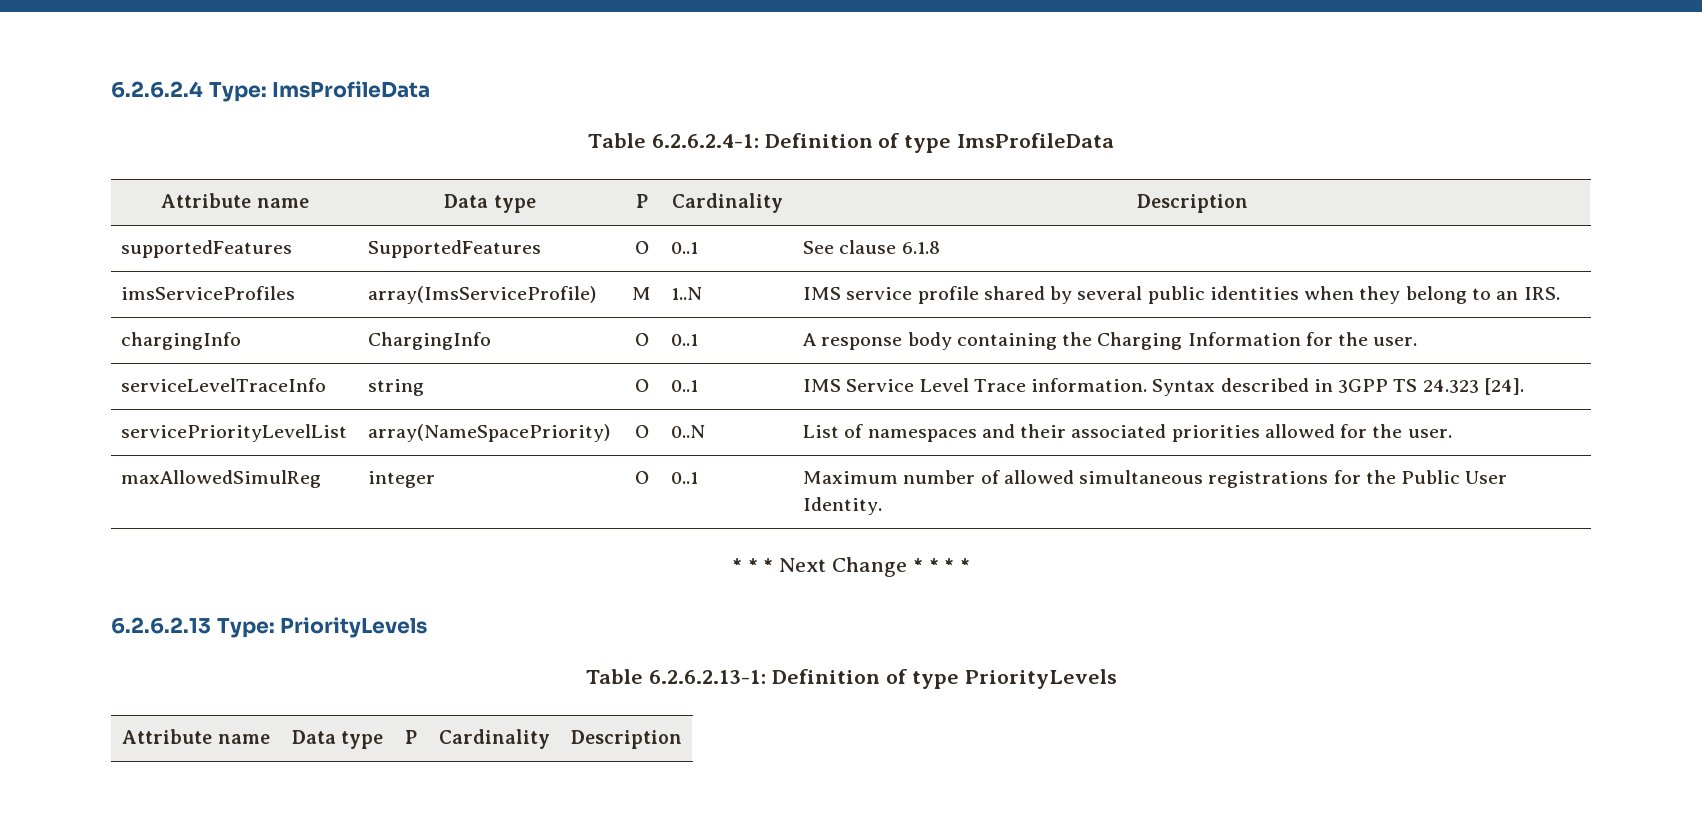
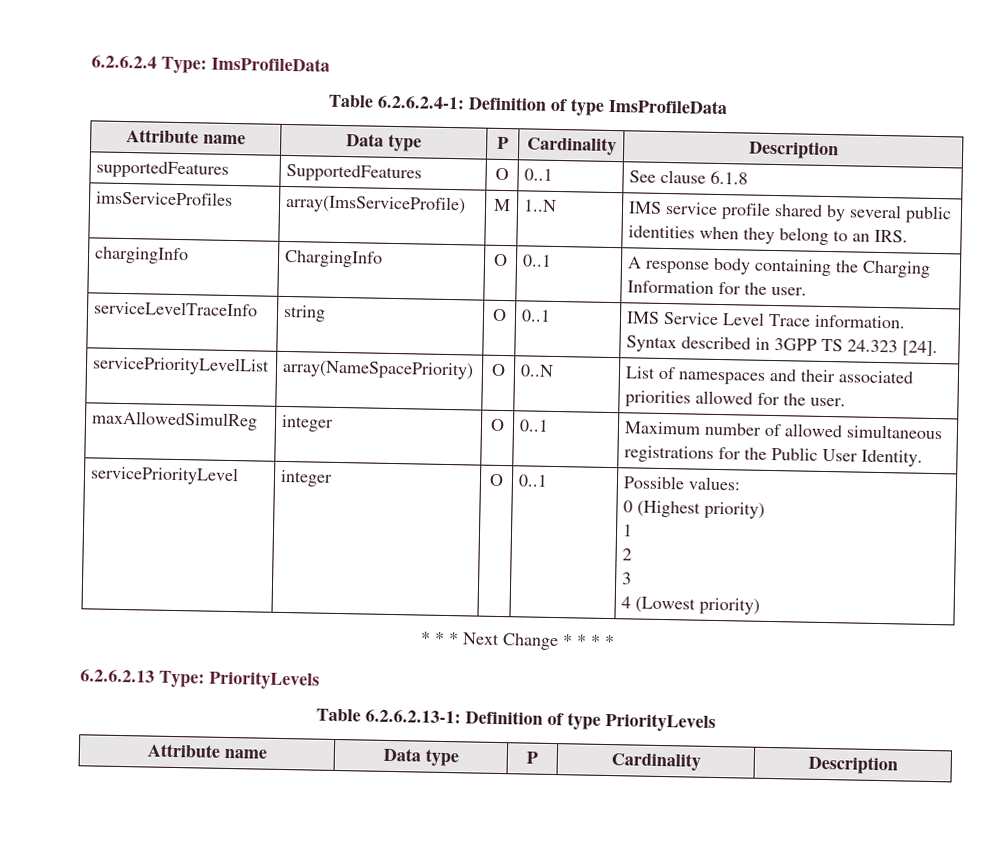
+ servicePriorityLevel | integer | O | 0..1 | Possible values:
+ 0 (Highest priority)
+ 1
+ 2
+ 3
+ 4 (Lowest priority)

